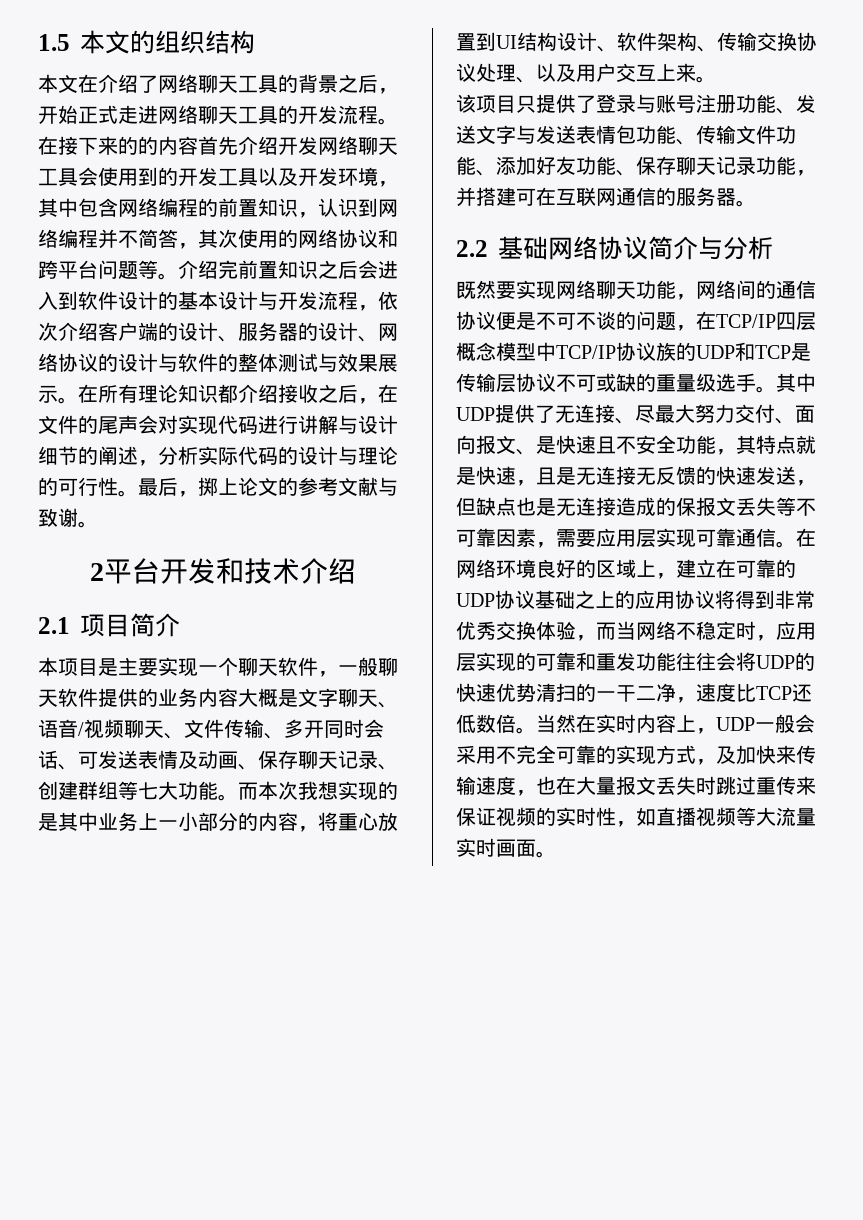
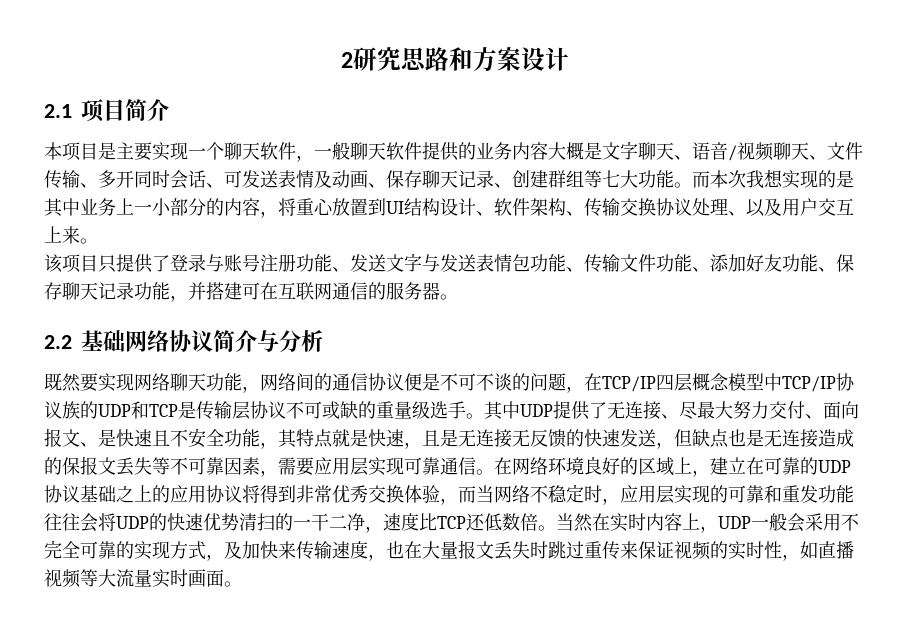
- 1.5本文的组织结构
- 本文在介绍了网络聊天工具的背景之后，开始正式走进网络聊天工具的开发流程。在接下来的的内容首先介绍开发网络聊天工具会使用到的开发工具以及开发环境，其中包含网络编程的前置知识，认识到网络编程并不简答，其次使用的网络协议和跨平台问题等。介绍完前置知识之后会进入到软件设计的基本设计与开发流程，依次介绍客户端的设计、服务器的设计、网络协议的设计与软件的整体测试与效果展示。在所有理论知识都介绍接收之后，在文件的尾声会对实现代码进行讲解与设计细节的阐述，分析实际代码的设计与理论的可行性。最后，掷上论文的参考文献与致谢。
- 2平台开发和技术介绍
+ 2研究思路和方案设计

